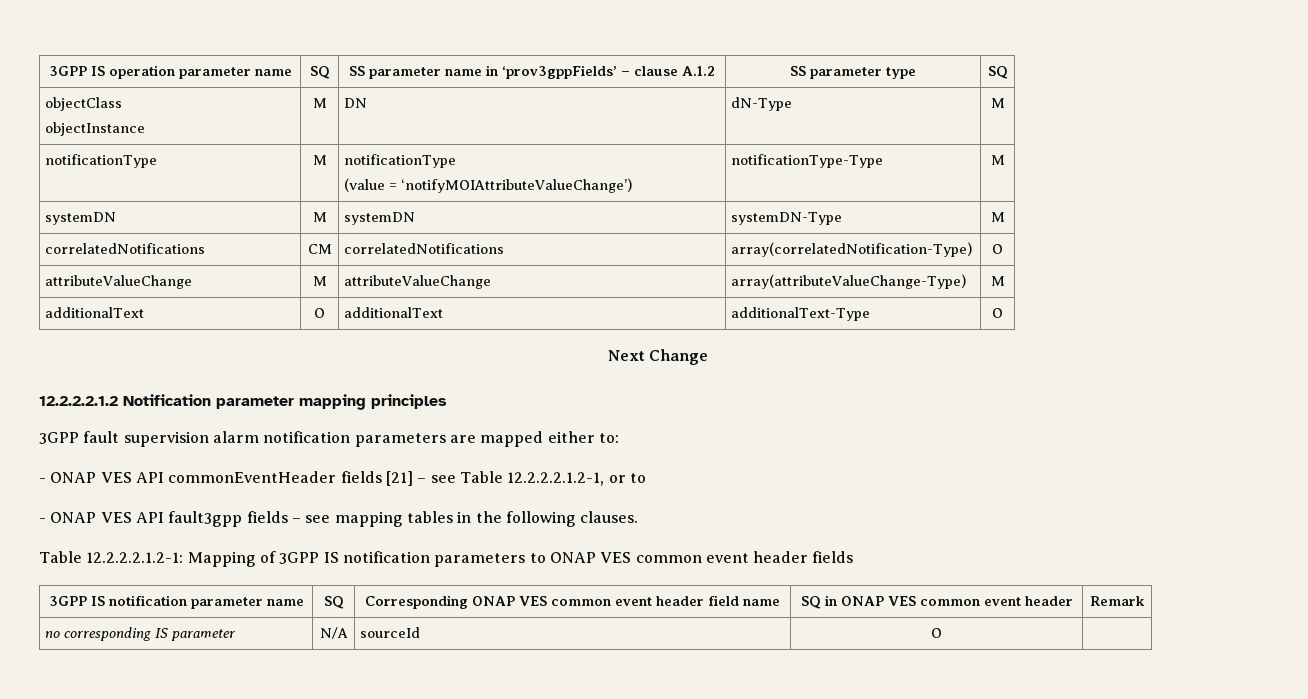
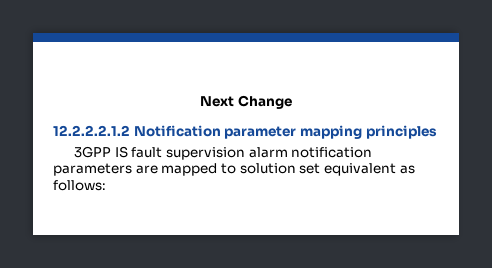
- 3GPP IS operation parameter name | SQ | SS parameter name in ‘prov3gppFields’ – clause A.1.2 | SS parameter type | SQ
- objectClass
- objectInstance | M | DN | dN-Type | M
- notificationType | M | notificationType
- (value = ‘notifyMOIAttributeValueChange’) | notificationType-Type | M
- systemDN | M | systemDN | systemDN-Type | M
- correlatedNotifications | CM | correlatedNotifications | array(correlatedNotification-Type) | O
- attributeValueChange | M | attributeValueChange | array(attributeValueChange-Type) | M
- additionalText | O | additionalText | additionalText-Type | O
- 3GPP fault supervision alarm notification parameters are mapped either to:
- - ONAP VES API commonEventHeader fields [21] – see Table 12.2.2.2.1.2-1, or to
- - ONAP VES API fault3gpp fields – see mapping tables in the following clauses.
- Table 12.2.2.2.1.2-1: Mapping of 3GPP IS notification parameters to ONAP VES common event header fields
- 3GPP IS notification parameter name | SQ | Corresponding ONAP VES common event header field name | SQ in ONAP VES common event header | Remark
- no corresponding IS parameter | N/A | sourceId | O |
+ 3GPP IS fault supervision alarm notification parameters are mapped to solution set equivalent as follows:

